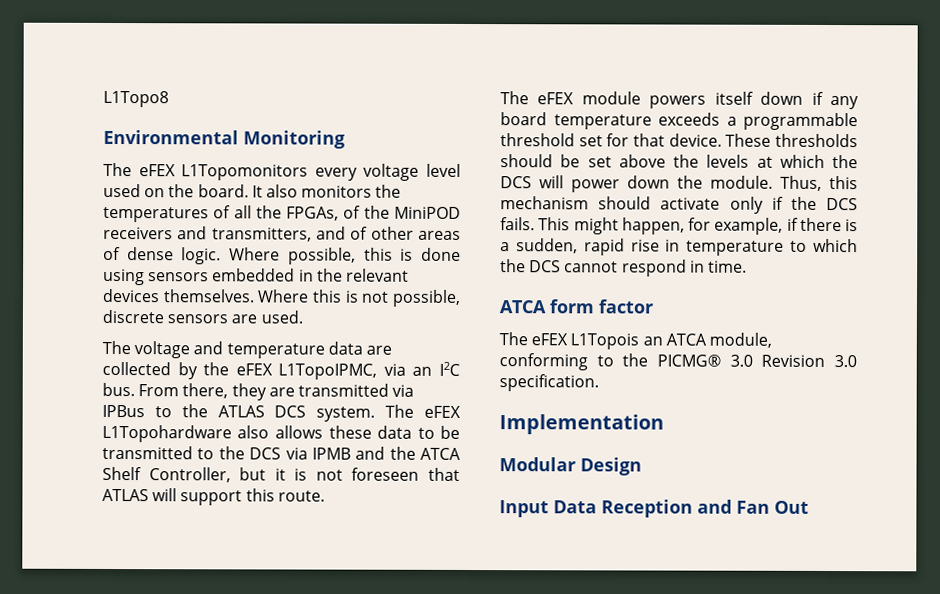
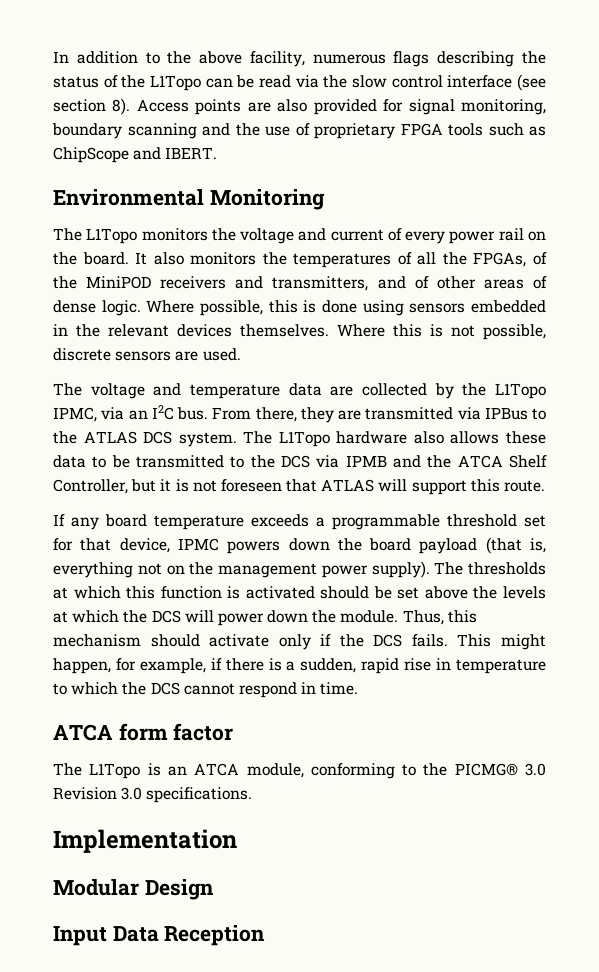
- L1Topo8
+ In addition to the above facility, numerous flags describing the status of the L1Topo can be read via the slow control interface (see section 8). Access points are also provided for signal monitoring, boundary scanning and the use of proprietary FPGA tools such as ChipScope and IBERT.
  Environmental Monitoring
- The eFEX L1Topomonitors every voltage level used on the board.
+ The L1Topo monitors the voltage and current of every power rail on the board.
- The voltage and temperature data are collected by the eFEX L1TopoIPMC, via an I2C bus.
+ The voltage and temperature data are collected by the L1Topo IPMC, via an I2C bus.
- The eFEX L1Topohardware also allows these data to be transmitted to the DCS via IPMB and the ATCA Shelf Controller, but it is not foreseen that ATLAS will support this route.
+ The L1Topo hardware also allows these data to be transmitted to the DCS via IPMB and the ATCA Shelf Controller, but it is not foreseen that ATLAS will support this route.
- The eFEX module powers itself down if any board temperature exceeds a programmable threshold set for that device. These thresholds should be set above the levels at which the DCS will power down the module.
+ If any board temperature exceeds a programmable threshold set for that device, IPMC powers down the board payload (that is, everything not on the management power supply). The thresholds at which this function is activated should be set above the levels at which the DCS will power down the module.
- The eFEX L1Topois an ATCA module, conforming to the PICMG® 3.0 Revision 3.0 specification.
+ The L1Topo is an ATCA module, conforming to the PICMG® 3.0 Revision 3.0 specifications.
- Input Data Reception and Fan Out
+ Input Data Reception

